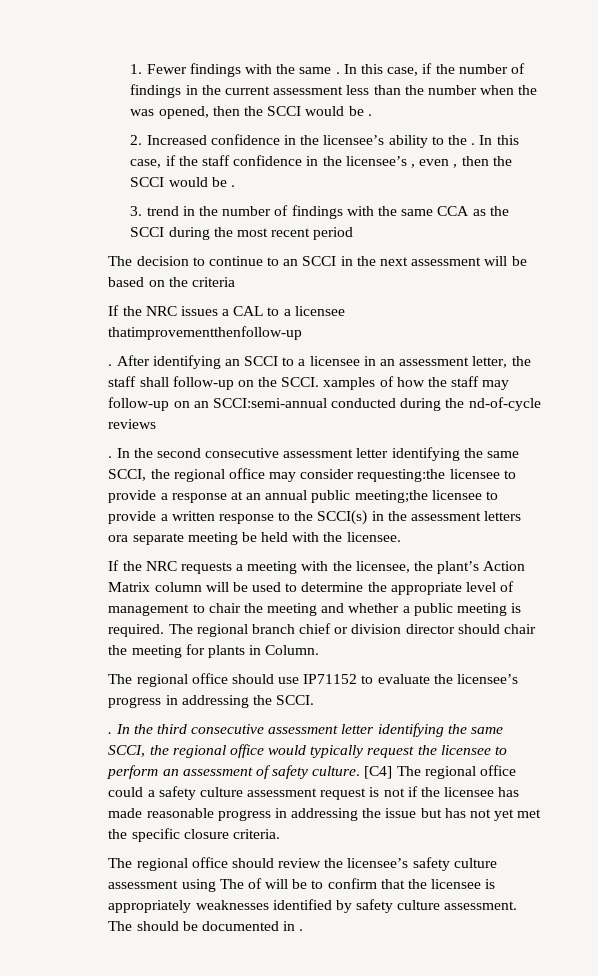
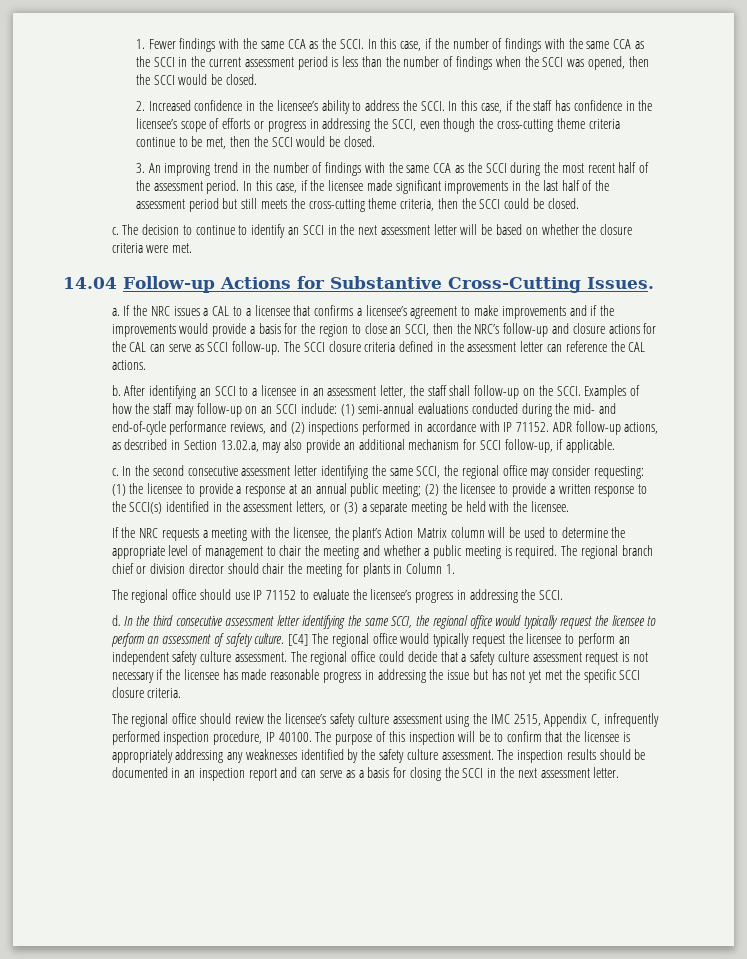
- 1. Fewer findings with the same .
+ 1. Fewer findings with the same CCA as the SCCI.
- In this case, if the number of findings in the current assessment less than the number when the was opened, then the SCCI would be .
+ In this case, if the number of findings with the same CCA as the SCCI in the current assessment period is less than the number of findings when the SCCI was opened, then the SCCI would be closed.
- 2. Increased confidence in the licensee’s ability to the .
+ 2. Increased confidence in the licensee’s ability to address the SCCI.
- In this case, if the staff confidence in the licensee’s , even , then the SCCI would be .
+ In this case, if the staff has confidence in the licensee’s scope of efforts or progress in addressing the SCCI, even though the cross-cutting theme criteria continue to be met, then the SCCI would be closed.
- 3. trend in the number of findings with the same CCA as the SCCI during the most recent period
- The decision to continue to an SCCI in the next assessment will be based on the criteria
- If the NRC issues a CAL to a licensee thatimprovementthenfollow-up
- .
+ 3. An improving trend in the number of findings with the same CCA as the SCCI during the most recent half of the assessment period. In this case, if the licensee made significant improvements in the last half of the assessment period but still meets the cross-cutting theme criteria, then the SCCI could be closed.
+ c. The decision to continue to identify an SCCI in the next assessment letter will be based on whether the closure criteria were met.
+ 14.04 Follow-up Actions for Substantive Cross-Cutting Issues.
+ a. If the NRC issues a CAL to a licensee that confirms a licensee’s agreement to make improvements and if the improvements would provide a basis for the region to close an SCCI, then the NRC’s follow-up and closure actions for the CAL can serve as SCCI follow-up. The SCCI closure criteria defined in the assessment letter can reference the CAL actions.
+ b.
- After identifying an SCCI to a licensee in an assessment letter, the staff shall follow-up on the SCCI. xamples of how the staff may follow-up on an SCCI:semi-annual conducted during the nd-of-cycle reviews
- .
+ After identifying an SCCI to a licensee in an assessment letter, the staff shall follow-up on the SCCI. Examples of how the staff may follow-up on an SCCI include: (1) semi-annual evaluations conducted during the mid- and end-of-cycle performance reviews, and (2) inspections performed in accordance with IP 71152. ADR follow-up actions, as described in Section 13.02.a, may also provide an additional mechanism for SCCI follow-up, if applicable.
+ c.
- In the second consecutive assessment letter identifying the same SCCI, the regional office may consider requesting:the licensee to provide a response at an annual public meeting;the licensee to provide a written response to the SCCI(s) in the assessment letters ora separate meeting be held with the licensee.
+ In the second consecutive assessment letter identifying the same SCCI, the regional office may consider requesting: (1) the licensee to provide a response at an annual public meeting; (2) the licensee to provide a written response to the SCCI(s) identified in the assessment letters, or (3) a separate meeting be held with the licensee.
- The regional branch chief or division director should chair the meeting for plants in Column.
+ The regional branch chief or division director should chair the meeting for plants in Column 1.
- The regional office should use IP71152 to evaluate the licensee’s progress in addressing the SCCI.
- .
+ The regional office should use IP 71152 to evaluate the licensee’s progress in addressing the SCCI.
+ d.
- [C4] The regional office could a safety culture assessment request is not if the licensee has made reasonable progress in addressing the issue but has not yet met the specific closure criteria.
+ [C4] The regional office would typically request the licensee to perform an independent safety culture assessment. The regional office could decide that a safety culture assessment request is not necessary if the licensee has made reasonable progress in addressing the issue but has not yet met the specific SCCI closure criteria.
- The regional office should review the licensee’s safety culture assessment using The of will be to confirm that the licensee is appropriately weaknesses identified by safety culture assessment. The should be documented in .
+ The regional office should review the licensee’s safety culture assessment using the IMC 2515, Appendix C, infrequently performed inspection procedure, IP 40100. The purpose of this inspection will be to confirm that the licensee is appropriately addressing any weaknesses identified by the safety culture assessment. The inspection results should be documented in an inspection report and can serve as a basis for closing the SCCI in the next assessment letter.

